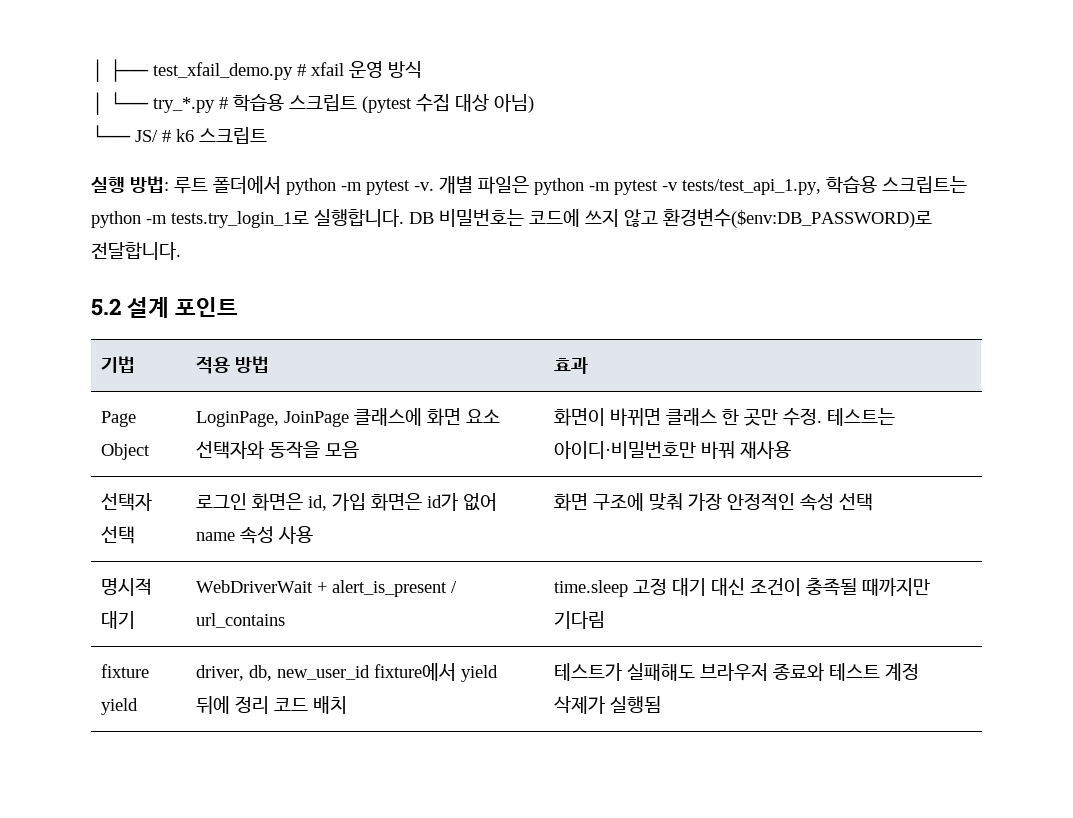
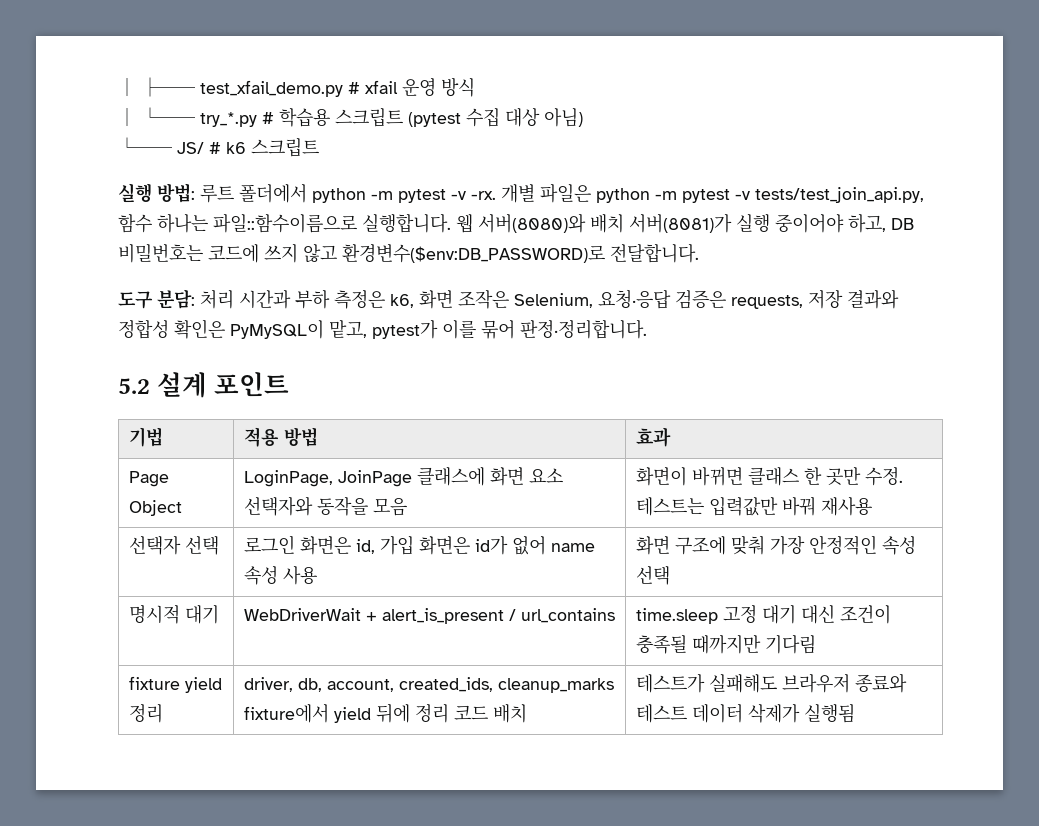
- 실행 방법: 루트 폴더에서 python -m pytest -v.
+ 실행 방법: 루트 폴더에서 python -m pytest -v -rx.
- 개별 파일은 python -m pytest -v tests/test_api_1.py, 학습용 스크립트는 python -m tests.try_login_1로 실행합니다. DB 비밀번호는 코드에 쓰지 않고 환경변수($env:DB_PASSWORD)로 전달합니다.
+ 개별 파일은 python -m pytest -v tests/test_join_api.py, 함수 하나는 파일::함수이름으로 실행합니다. 웹 서버(8080)와 배치 서버(8081)가 실행 중이어야 하고, DB 비밀번호는 코드에 쓰지 않고 환경변수($env:DB_PASSWORD)로 전달합니다.
+ 도구 분담: 처리 시간과 부하 측정은 k6, 화면 조작은 Selenium, 요청·응답 검증은 requests, 저장 결과와 정합성 확인은 PyMySQL이 맡고, pytest가 이를 묶어 판정·정리합니다.
- Page Object | LoginPage, JoinPage 클래스에 화면 요소 선택자와 동작을 모음 | 화면이 바뀌면 클래스 한 곳만 수정. 테스트는 아이디·비밀번호만 바꿔 재사용
+ Page Object | LoginPage, JoinPage 클래스에 화면 요소 선택자와 동작을 모음 | 화면이 바뀌면 클래스 한 곳만 수정. 테스트는 입력값만 바꿔 재사용
- fixture yield | driver, db, new_user_id fixture에서 yield 뒤에 정리 코드 배치 | 테스트가 실패해도 브라우저 종료와 테스트 계정 삭제가 실행됨
+ fixture yield 정리 | driver, db, account, created_ids, cleanup_marks fixture에서 yield 뒤에 정리 코드 배치 | 테스트가 실패해도 브라우저 종료와 테스트 데이터 삭제가 실행됨

